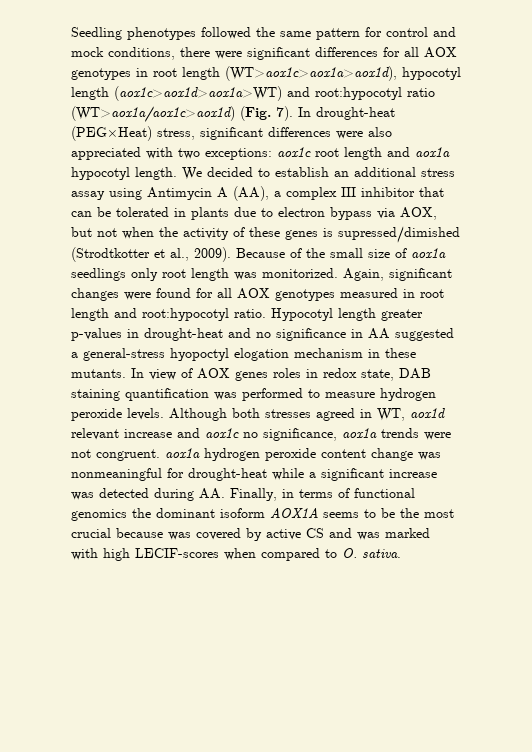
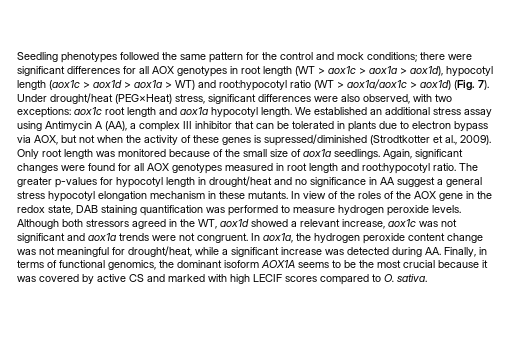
- Seedling phenotypes followed the same pattern for control and mock conditions, there were significant differences for all AOX genotypes in root length (WT>aox1c>aox1a>aox1d), hypocotyl length (aox1c>aox1d>aox1a>WT) and root:hypocotyl ratio (WT>aox1a/aox1c>aox1d) (Fig. 7). In drought-heat (PEG×Heat) stress, significant differences were also appreciated with two exceptions: aox1c root length and aox1a hypocotyl length.
+ Seedling phenotypes followed the same pattern for the control and mock conditions; there were significant differences for all AOX genotypes in root length (WT > aox1c > aox1a > aox1d), hypocotyl length (aox1c > aox1d > aox1a > WT) and root:hypocotyl ratio (WT > aox1a/aox1c > aox1d) (Fig. 7). Under drought/heat (PEG×Heat) stress, significant differences were also observed, with two exceptions: aox1c root length and aox1a hypocotyl length.
- We decided to establish an additional stress assay using Antimycin A (AA), a complex III inhibitor that can be tolerated in plants due to electron bypass via AOX, but not when the activity of these genes is supressed/dimished (Strodtkotter et al., 2009).
+ We established an additional stress assay using Antimycin A (AA), a complex III inhibitor that can be tolerated in plants due to electron bypass via AOX, but not when the activity of these genes is supressed/diminished (Strodtkotter et al., 2009).
- Because of the small size of aox1a seedlings only root length was monitorized.
+ Only root length was monitored because of the small size of aox1a seedlings.
- Hypocotyl length greater p-values in drought-heat and no significance in AA suggested a general-stress hyopoctyl elogation mechanism in these mutants.
+ The greater p-values for hypocotyl length in drought/heat and no significance in AA suggest a general stress hypocotyl elongation mechanism in these mutants.
- In view of AOX genes roles in redox state, DAB staining quantification was performed to measure hydrogen peroxide levels.
+ In view of the roles of the AOX gene in the redox state, DAB staining quantification was performed to measure hydrogen peroxide levels.
- Although both stresses agreed in WT, aox1d relevant increase and aox1c no significance, aox1a trends were not congruent. aox1a hydrogen peroxide content change was nonmeaningful for drought-heat while a significant increase was detected during AA. Finally, in terms of functional genomics the dominant isoform AOX1A seems to be the most crucial because was covered by active CS and was marked with high LECIF-scores when compared to O. sativa.
+ Although both stressors agreed in the WT, aox1d showed a relevant increase, aox1c was not significant and aox1a trends were not congruent. In aox1a, the hydrogen peroxide content change was not meaningful for drought/heat, while a significant increase was detected during AA. Finally, in terms of functional genomics, the dominant isoform AOX1A seems to be the most crucial because it was covered by active CS and marked with high LECIF scores compared to O. sativa.

